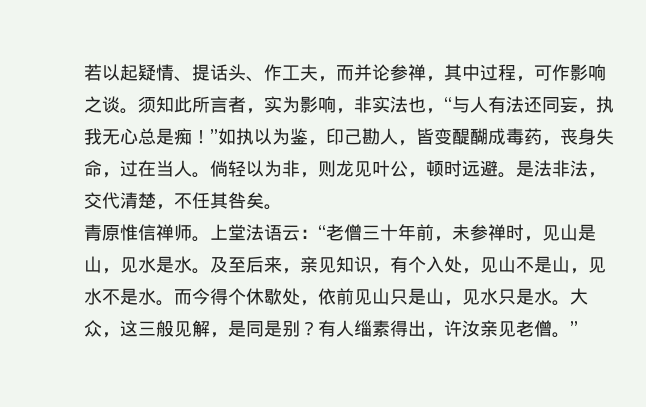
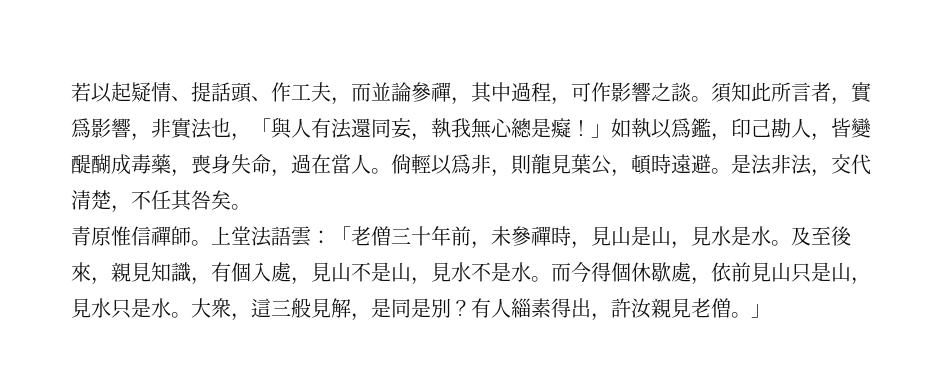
- 若以起疑情、提话头、作工夫，而并论参禅，其中过程，可作影响之谈。须知此所言者，实为影响，非实法也，“与人有法还同妄，执我无心总是痴！”如执以为鉴，印己勘人，皆变醍醐成毒药，丧身失命，过在当人。倘轻以为非，则龙见叶公，顿时远避。
+ 若以起疑情、提話頭、作工夫，而並論參禪，其中過程，可作影響之談。須知此所言者，實爲影響，非實法也，「與人有法還同妄，執我無心總是癡！」如執以爲鑑，印己勘人，皆變醍醐成毒藥，喪身失命，過在當人。倘輕以爲非，則龍見葉公，頓時遠避。
- 青原惟信禅师。
+ 青原惟信禪師。
- 上堂法语云：“老僧三十年前，未参禅时，见山是山，见水是水。
+ 上堂法語雲：「老僧三十年前，未參禪時，見山是山，見水是水。
- 及至后来，亲见知识，有个入处，见山不是山，见水不是水。
+ 及至後來，親見知識，有個入處，見山不是山，見水不是水。
- 而今得个休歇处，依前见山只是山，见水只是水。
+ 而今得個休歇處，依前見山只是山，見水只是水。
- 大众，这三般见解，是同是别？有人缁素得出，许汝亲见老僧。”
+ 大衆，這三般見解，是同是別？有人緇素得出，許汝親見老僧。」

